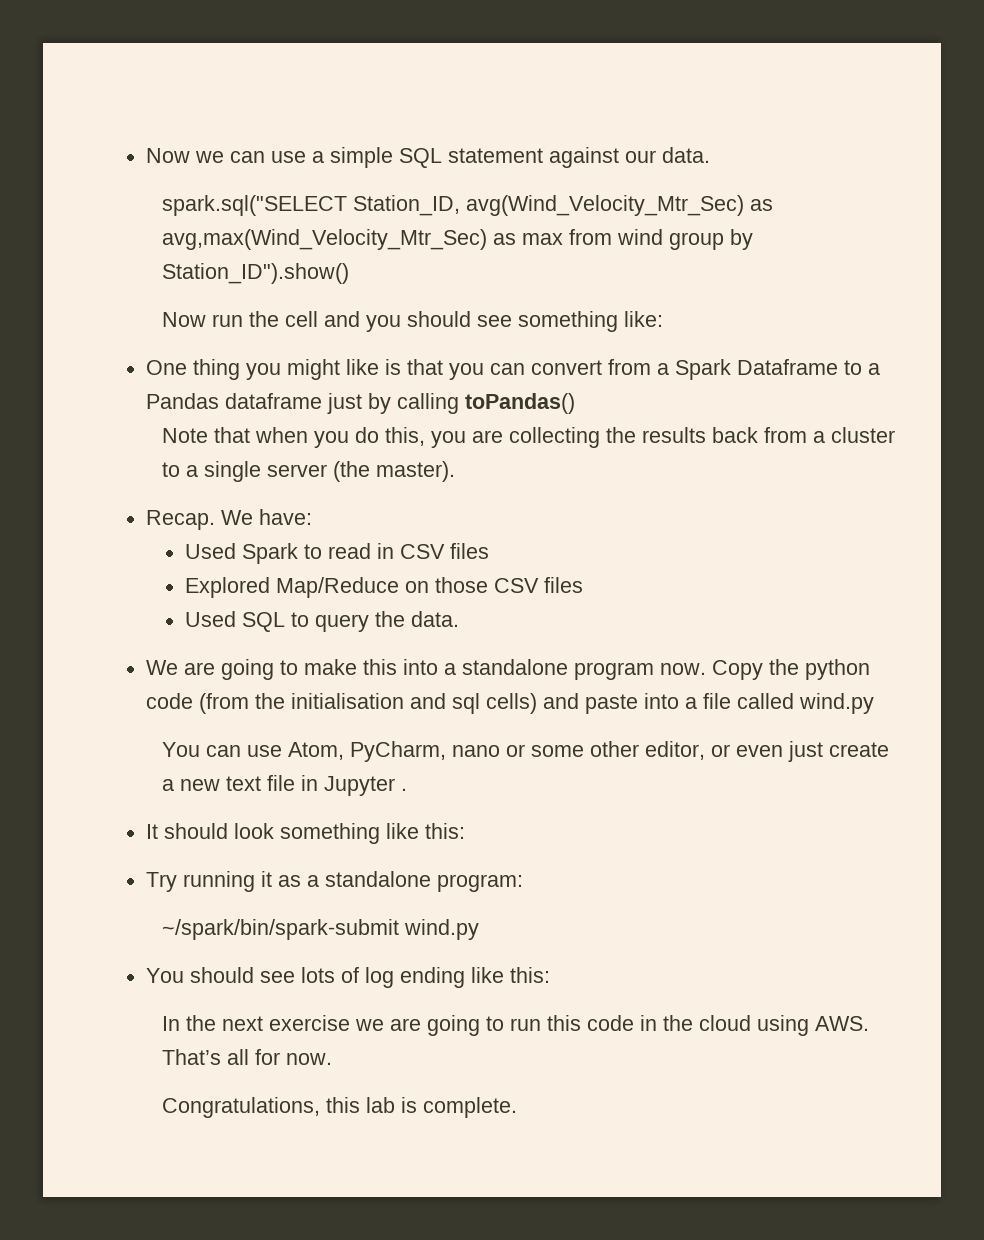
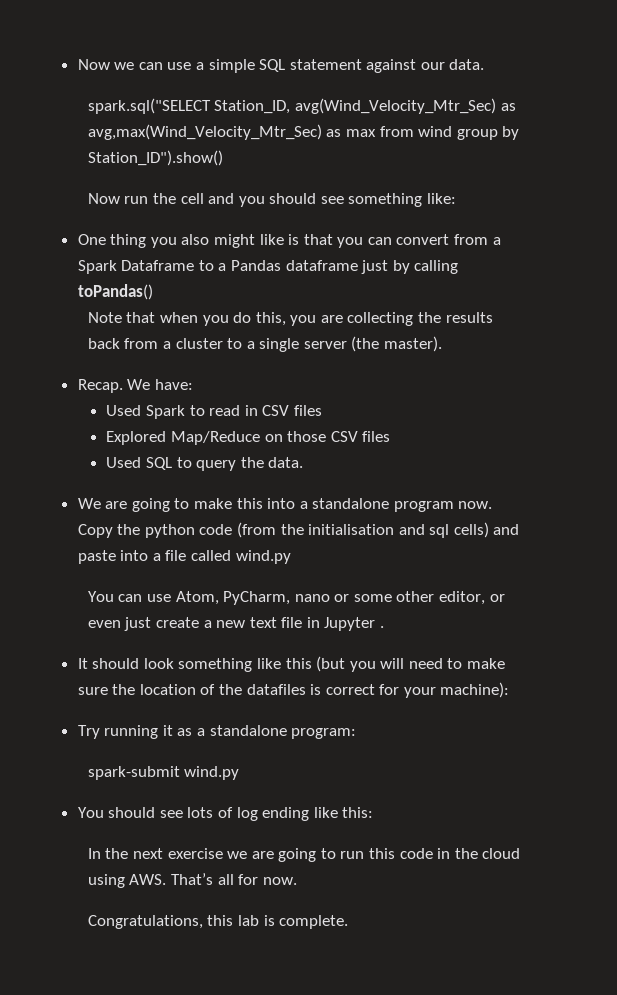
- One thing you might like is that you can convert from a Spark Dataframe to a Pandas dataframe just by calling toPandas()
+ One thing you also might like is that you can convert from a Spark Dataframe to a Pandas dataframe just by calling toPandas()
- It should look something like this:
+ It should look something like this (but you will need to make sure the location of the datafiles is correct for your machine):
- ~/spark/bin/spark-submit wind.py
+ spark-submit wind.py

